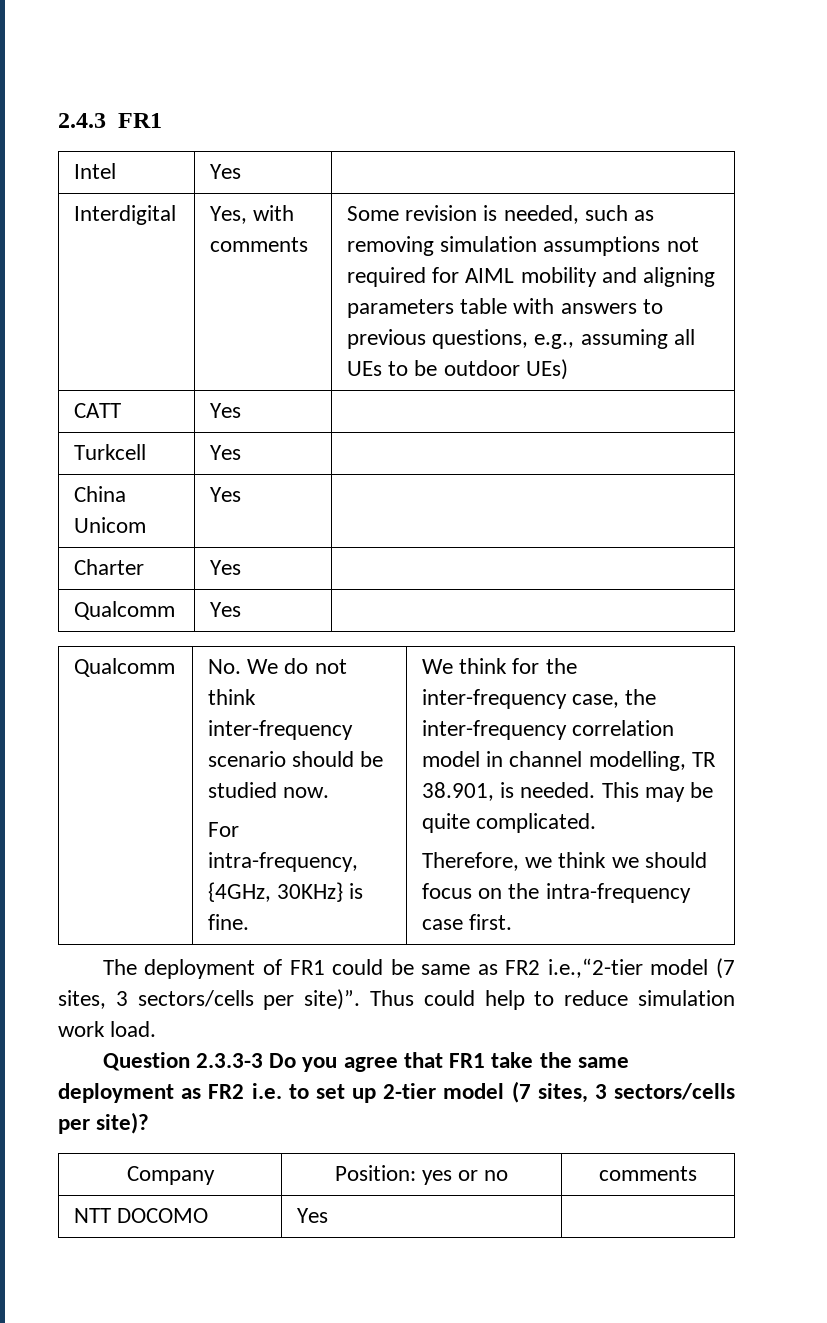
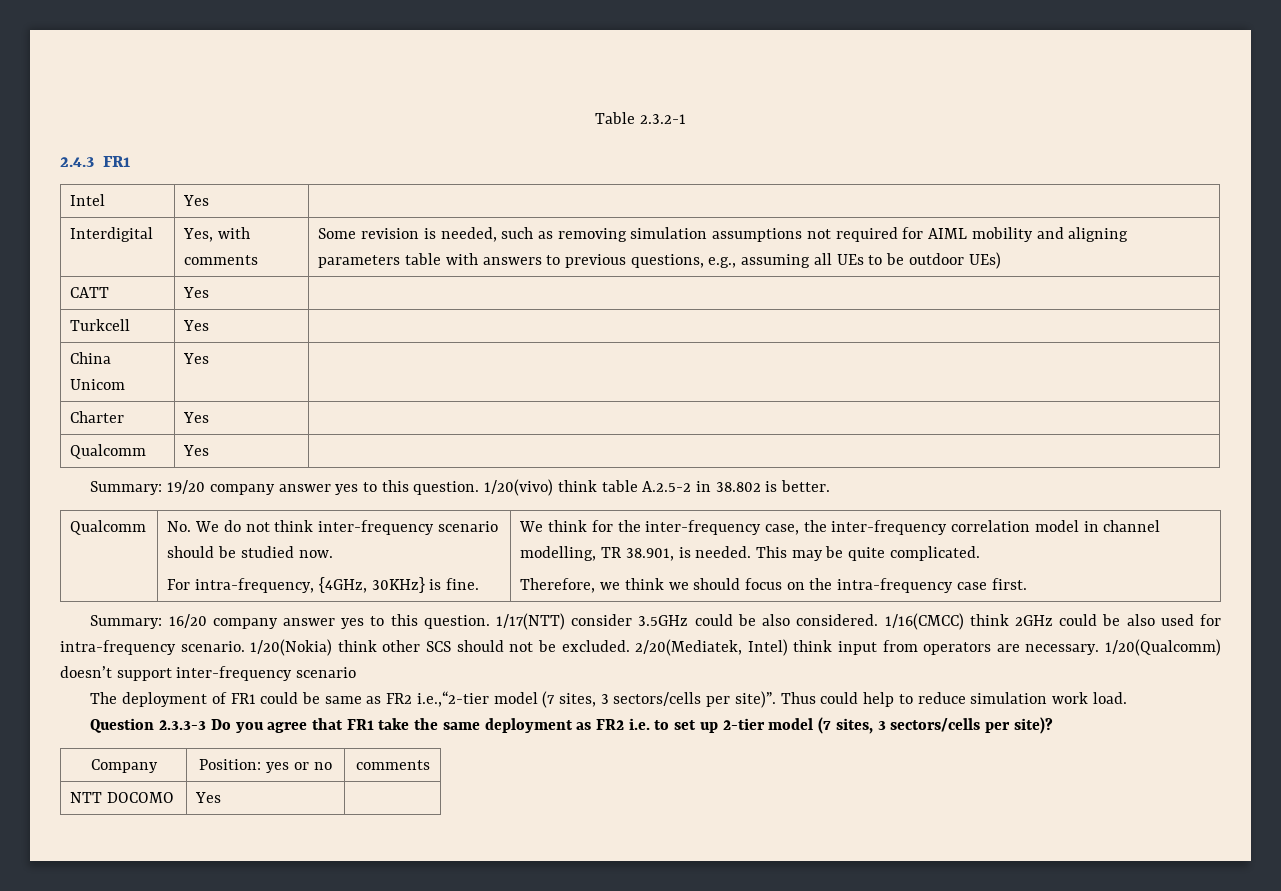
+ Table 2.3.2-1
+ Summary: 19/20 company answer yes to this question. 1/20(vivo) think table A.2.5-2 in 38.802 is better.
+ Summary: 16/20 company answer yes to this question. 1/17(NTT) consider 3.5GHz could be also considered. 1/16(CMCC) think 2GHz could be also used for intra-frequency scenario. 1/20(Nokia) think other SCS should not be excluded. 2/20(Mediatek, Intel) think input from operators are necessary. 1/20(Qualcomm) doesn’t support inter-frequency scenario

